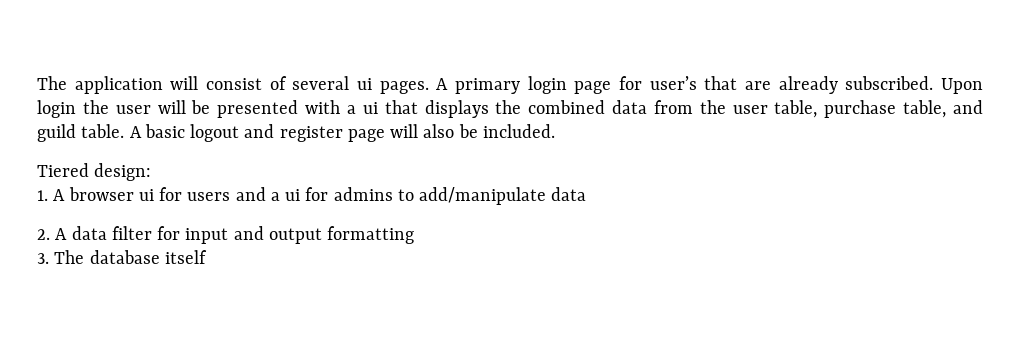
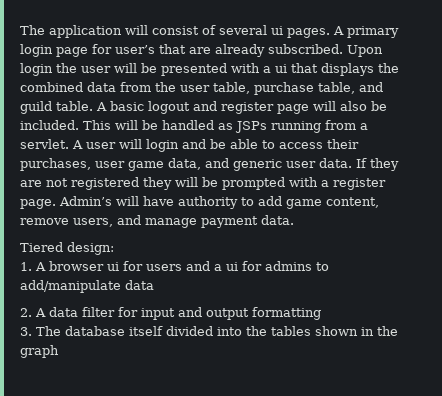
+ This will be handled as JSPs running from a servlet. A user will login and be able to access their purchases, user game data, and generic user data. If they are not registered they will be prompted with a register page. Admin’s will have authority to add game content, remove users, and manage payment data.
- 3. The database itself
+ 3. The database itself divided into the tables shown in the graph

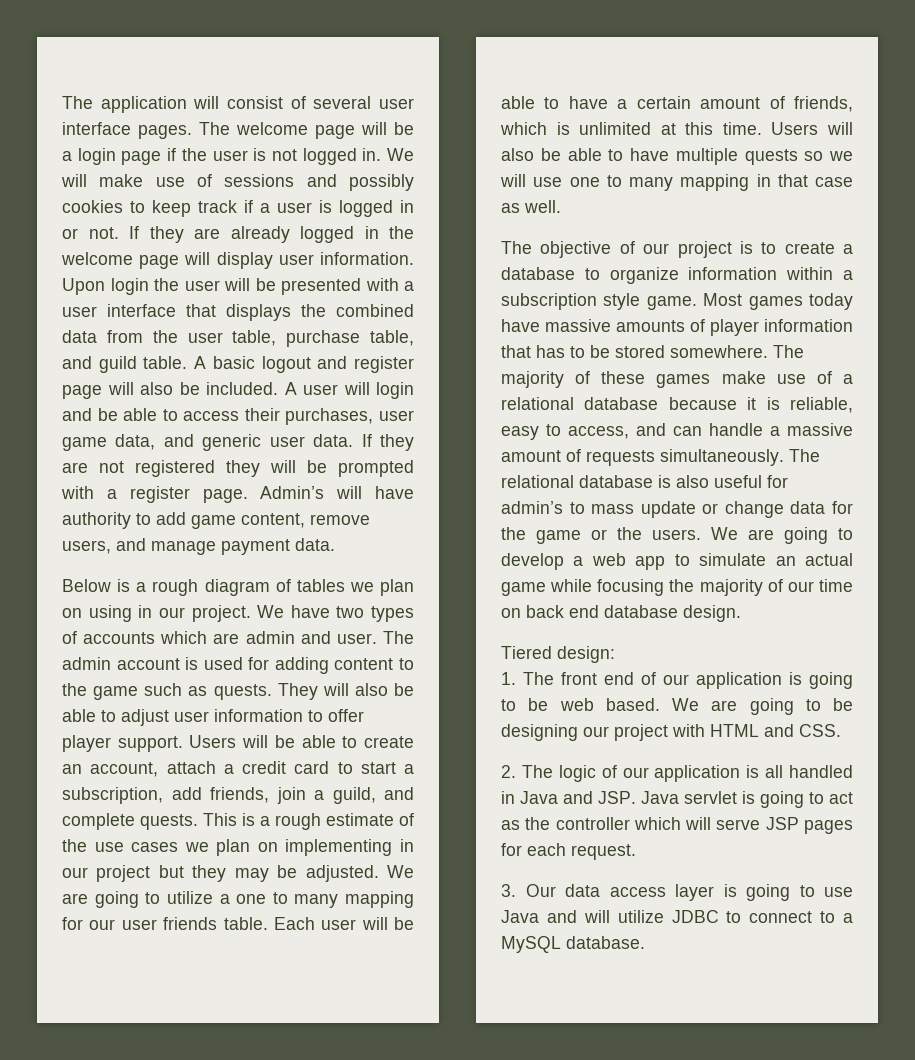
- The application will consist of several ui pages. A primary login page for user’s that are already subscribed.
+ The application will consist of several user interface pages. The welcome page will be a login page if the user is not logged in. We will make use of sessions and possibly cookies to keep track if a user is logged in or not. If they are already logged in the welcome page will display user information.
- Upon login the user will be presented with a ui that displays the combined data from the user table, purchase table, and guild table.
+ Upon login the user will be presented with a user interface that displays the combined data from the user table, purchase table, and guild table.
- This will be handled as JSPs running from a servlet.
+ Below is a rough diagram of tables we plan on using in our project. We have two types of accounts which are admin and user. The admin account is used for adding content to the game such as quests. They will also be able to adjust user information to offer player support. Users will be able to create an account, attach a credit card to start a subscription, add friends, join a guild, and complete quests. This is a rough estimate of the use cases we plan on implementing in our project but they may be adjusted. We are going to utilize a one to many mapping for our user friends table. Each user will be able to have a certain amount of friends, which is unlimited at this time. Users will also be able to have multiple quests so we will use one to many mapping in that case as well.
+ The objective of our project is to create a database to organize information within a subscription style game. Most games today have massive amounts of player information that has to be stored somewhere. The majority of these games make use of a relational database because it is reliable, easy to access, and can handle a massive amount of requests simultaneously. The relational database is also useful for admin’s to mass update or change data for the game or the users. We are going to develop a web app to simulate an actual game while focusing the majority of our time on back end database design.
  Tiered design:
- 1. A browser ui for users and a ui for admins to add/manipulate data
- 2. A data filter for input and output formatting
- 3. The database itself divided into the tables shown in the graph
+ 1. The front end of our application is going to be web based. We are going to be designing our project with HTML and CSS.
+ 2. The logic of our application is all handled in Java and JSP. Java servlet is going to act as the controller which will serve JSP pages for each request.
+ 3. Our data access layer is going to use Java and will utilize JDBC to connect to a MySQL database.

